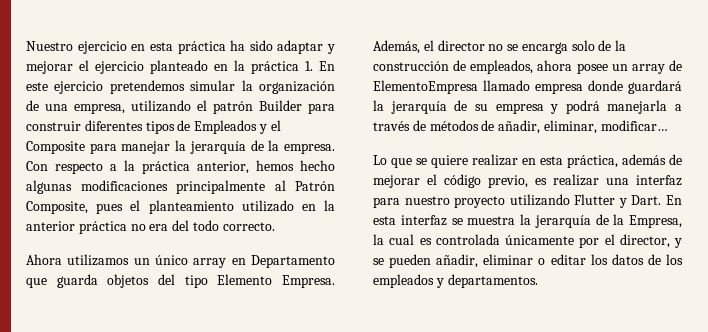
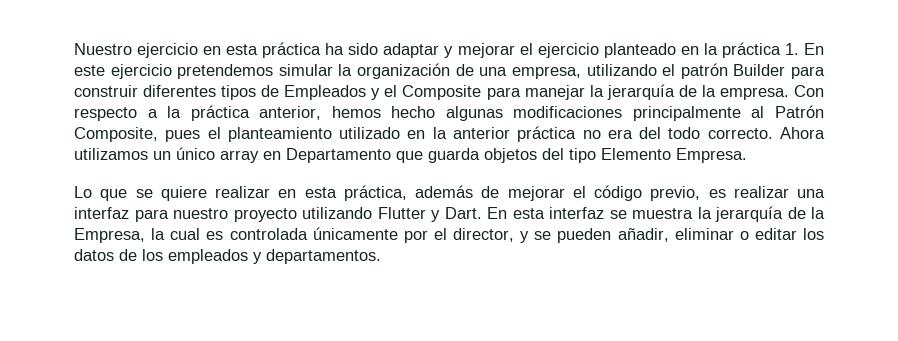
- Con respecto a la práctica anterior, hemos hecho algunas modificaciones principalmente al Patrón Composite, pues el planteamiento utilizado en la anterior práctica no era del todo correcto.
- Ahora utilizamos un único array en Departamento que guarda objetos del tipo Elemento Empresa. Además, el director no se encarga solo de la construcción de empleados, ahora posee un array de ElementoEmpresa llamado empresa donde guardará la jerarquía de su empresa y podrá manejarla a través de métodos de añadir, eliminar, modificar…
+ Con respecto a la práctica anterior, hemos hecho algunas modificaciones principalmente al Patrón Composite, pues el planteamiento utilizado en la anterior práctica no era del todo correcto. Ahora utilizamos un único array en Departamento que guarda objetos del tipo Elemento Empresa.

